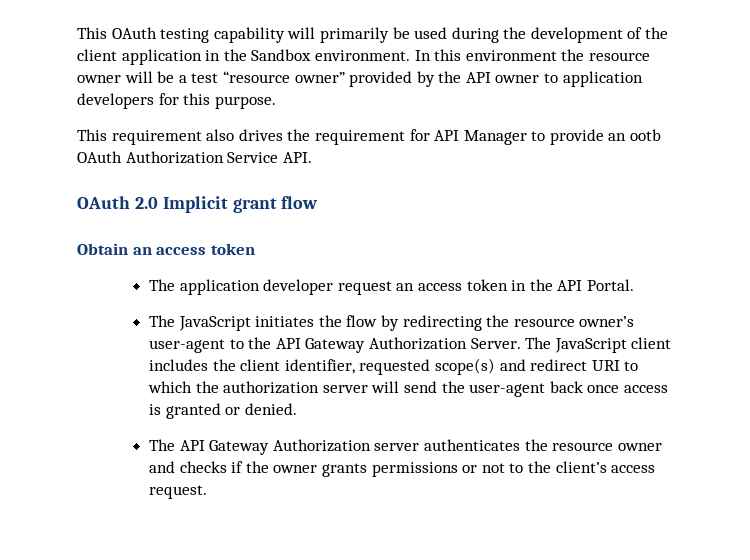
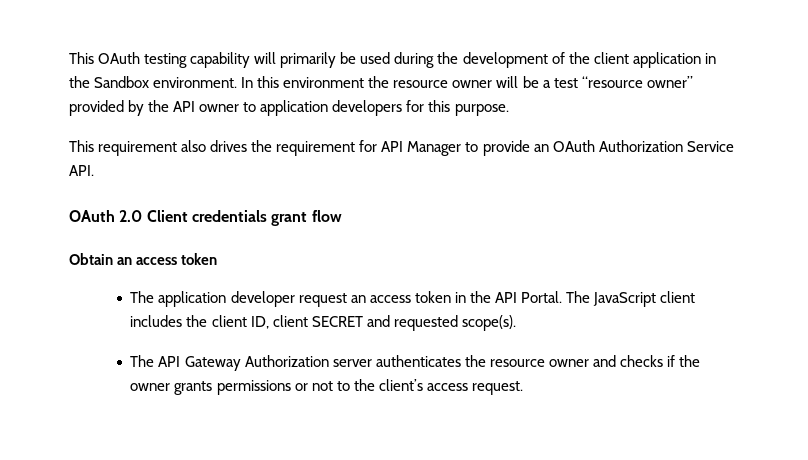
- This requirement also drives the requirement for API Manager to provide an ootb OAuth Authorization Service API.
+ This requirement also drives the requirement for API Manager to provide an OAuth Authorization Service API.
- OAuth 2.0 Implicit grant flow
+ OAuth 2.0 Client credentials grant flow
- The application developer request an access token in the API Portal.
- The JavaScript initiates the flow by redirecting the resource owner’s user-agent to the API Gateway Authorization Server. The JavaScript client includes the client identifier, requested scope(s) and redirect URI to which the authorization server will send the user-agent back once access is granted or denied.
+ The application developer request an access token in the API Portal. The JavaScript client includes the client ID, client SECRET and requested scope(s).

